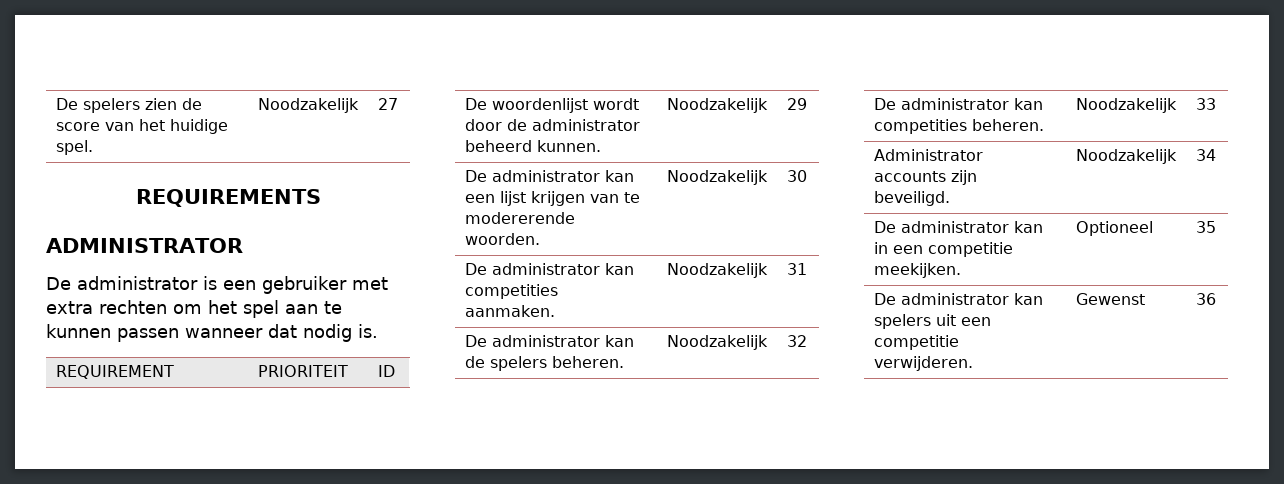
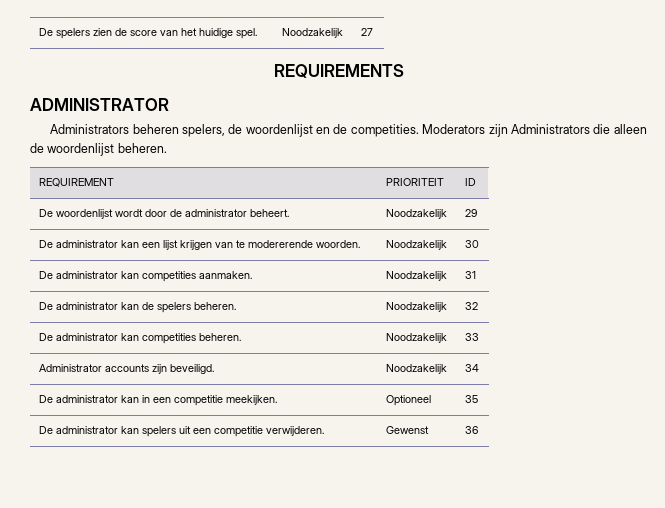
- De administrator is een gebruiker met extra rechten om het spel aan te kunnen passen wanneer dat nodig is.
+ Administrators beheren spelers, de woordenlijst en de competities. Moderators zijn Administrators die alleen de woordenlijst beheren.
- De woordenlijst wordt door de administrator beheerd kunnen. | Noodzakelijk | 29
+ De woordenlijst wordt door de administrator beheert. | Noodzakelijk | 29

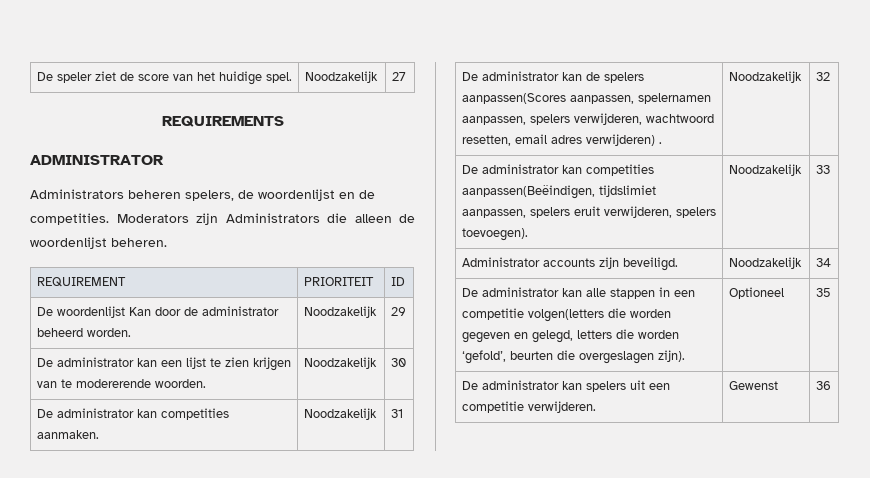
- De spelers zien de score van het huidige spel. | Noodzakelijk | 27
+ De speler ziet de score van het huidige spel. | Noodzakelijk | 27
- De woordenlijst wordt door de administrator beheert. | Noodzakelijk | 29
+ De woordenlijst Kan door de administrator beheerd worden. | Noodzakelijk | 29
- De administrator kan een lijst krijgen van te modererende woorden. | Noodzakelijk | 30
+ De administrator kan een lijst te zien krijgen van te modererende woorden. | Noodzakelijk | 30
- De administrator kan de spelers beheren. | Noodzakelijk | 32
+ De administrator kan de spelers aanpassen(Scores aanpassen, spelernamen aanpassen, spelers verwijderen, wachtwoord resetten, email adres verwijderen) . | Noodzakelijk | 32
- De administrator kan competities beheren. | Noodzakelijk | 33
+ De administrator kan competities aanpassen(Beëindigen, tijdslimiet aanpassen, spelers eruit verwijderen, spelers toevoegen). | Noodzakelijk | 33
- De administrator kan in een competitie meekijken. | Optioneel | 35
+ De administrator kan alle stappen in een competitie volgen(letters die worden gegeven en gelegd, letters die worden ‘gefold’, beurten die overgeslagen zijn). | Optioneel | 35

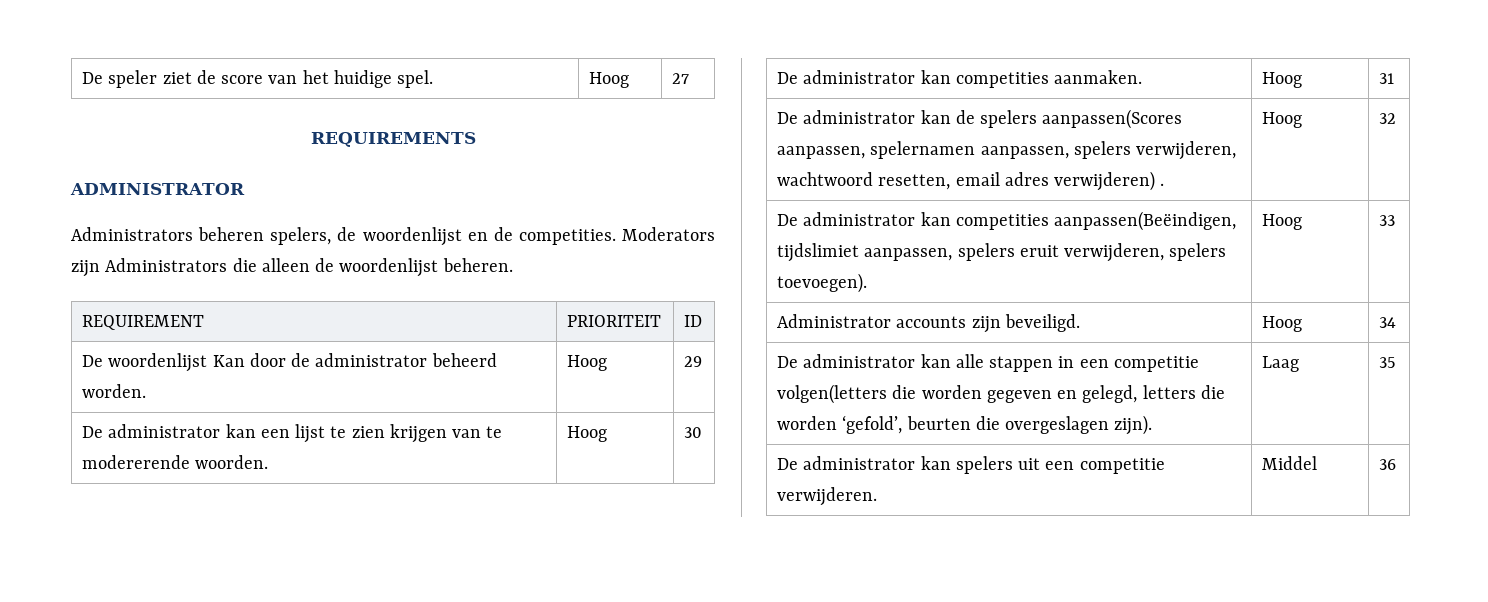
- De speler ziet de score van het huidige spel. | Noodzakelijk | 27
+ De speler ziet de score van het huidige spel. | Hoog | 27
- De woordenlijst Kan door de administrator beheerd worden. | Noodzakelijk | 29
+ De woordenlijst Kan door de administrator beheerd worden. | Hoog | 29
- De administrator kan een lijst te zien krijgen van te modererende woorden. | Noodzakelijk | 30
+ De administrator kan een lijst te zien krijgen van te modererende woorden. | Hoog | 30
- De administrator kan competities aanmaken. | Noodzakelijk | 31
+ De administrator kan competities aanmaken. | Hoog | 31
- De administrator kan de spelers aanpassen(Scores aanpassen, spelernamen aanpassen, spelers verwijderen, wachtwoord resetten, email adres verwijderen) . | Noodzakelijk | 32
+ De administrator kan de spelers aanpassen(Scores aanpassen, spelernamen aanpassen, spelers verwijderen, wachtwoord resetten, email adres verwijderen) . | Hoog | 32
- De administrator kan competities aanpassen(Beëindigen, tijdslimiet aanpassen, spelers eruit verwijderen, spelers toevoegen). | Noodzakelijk | 33
+ De administrator kan competities aanpassen(Beëindigen, tijdslimiet aanpassen, spelers eruit verwijderen, spelers toevoegen). | Hoog | 33
- Administrator accounts zijn beveiligd. | Noodzakelijk | 34
+ Administrator accounts zijn beveiligd. | Hoog | 34
- De administrator kan alle stappen in een competitie volgen(letters die worden gegeven en gelegd, letters die worden ‘gefold’, beurten die overgeslagen zijn). | Optioneel | 35
+ De administrator kan alle stappen in een competitie volgen(letters die worden gegeven en gelegd, letters die worden ‘gefold’, beurten die overgeslagen zijn). | Laag | 35
- De administrator kan spelers uit een competitie verwijderen. | Gewenst | 36
+ De administrator kan spelers uit een competitie verwijderen. | Middel | 36

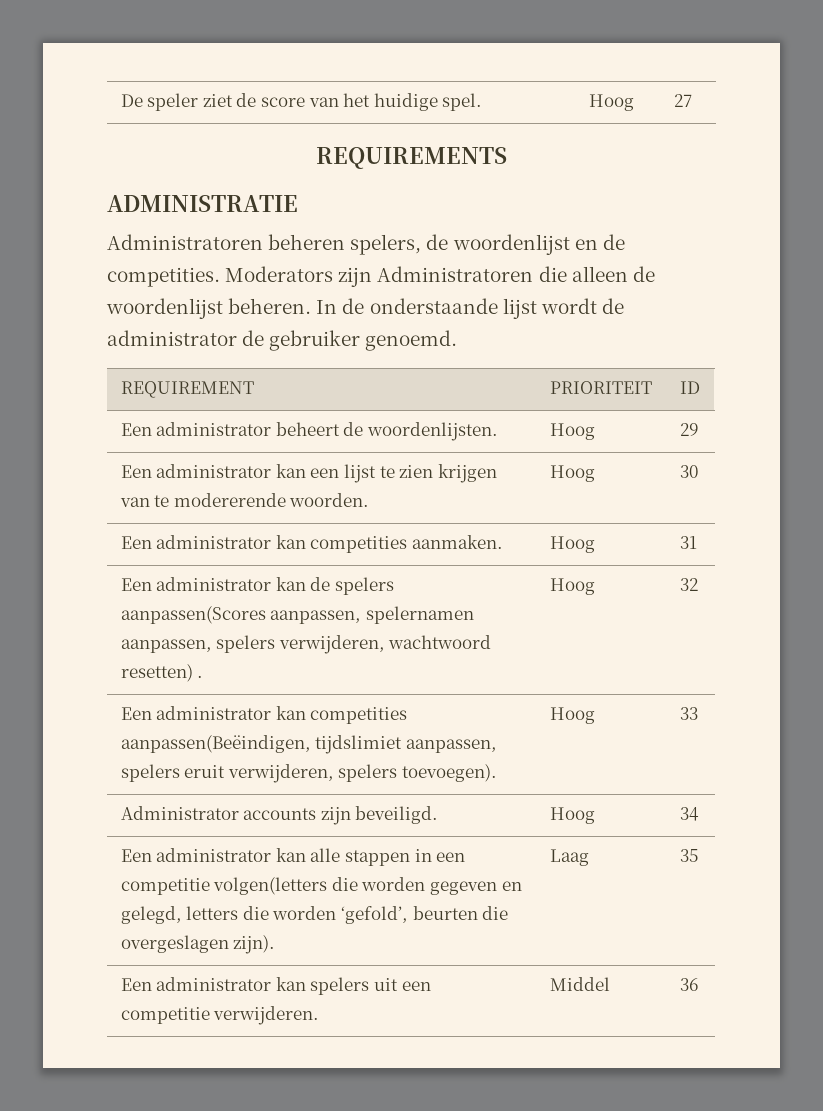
- ADMINISTRATOR
- Administrators beheren spelers, de woordenlijst en de competities.
+ ADMINISTRATIE
+ Administratoren beheren spelers, de woordenlijst en de competities.
- Moderators zijn Administrators die alleen de woordenlijst beheren.
+ Moderators zijn Administratoren die alleen de woordenlijst beheren. In de onderstaande lijst wordt de administrator de gebruiker genoemd.
  REQUIREMENT | PRIORITEIT | ID
- De woordenlijst Kan door de administrator beheerd worden. | Hoog | 29
+ Een administrator beheert de woordenlijsten. | Hoog | 29
- De administrator kan een lijst te zien krijgen van te modererende woorden. | Hoog | 30
+ Een administrator kan een lijst te zien krijgen van te modererende woorden. | Hoog | 30
- De administrator kan competities aanmaken. | Hoog | 31
+ Een administrator kan competities aanmaken. | Hoog | 31
- De administrator kan de spelers aanpassen(Scores aanpassen, spelernamen aanpassen, spelers verwijderen, wachtwoord resetten, email adres verwijderen) . | Hoog | 32
+ Een administrator kan de spelers aanpassen(Scores aanpassen, spelernamen aanpassen, spelers verwijderen, wachtwoord resetten) . | Hoog | 32
- De administrator kan competities aanpassen(Beëindigen, tijdslimiet aanpassen, spelers eruit verwijderen, spelers toevoegen). | Hoog | 33
+ Een administrator kan competities aanpassen(Beëindigen, tijdslimiet aanpassen, spelers eruit verwijderen, spelers toevoegen). | Hoog | 33
- De administrator kan alle stappen in een competitie volgen(letters die worden gegeven en gelegd, letters die worden ‘gefold’, beurten die overgeslagen zijn). | Laag | 35
+ Een administrator kan alle stappen in een competitie volgen(letters die worden gegeven en gelegd, letters die worden ‘gefold’, beurten die overgeslagen zijn). | Laag | 35
- De administrator kan spelers uit een competitie verwijderen. | Middel | 36
+ Een administrator kan spelers uit een competitie verwijderen. | Middel | 36

